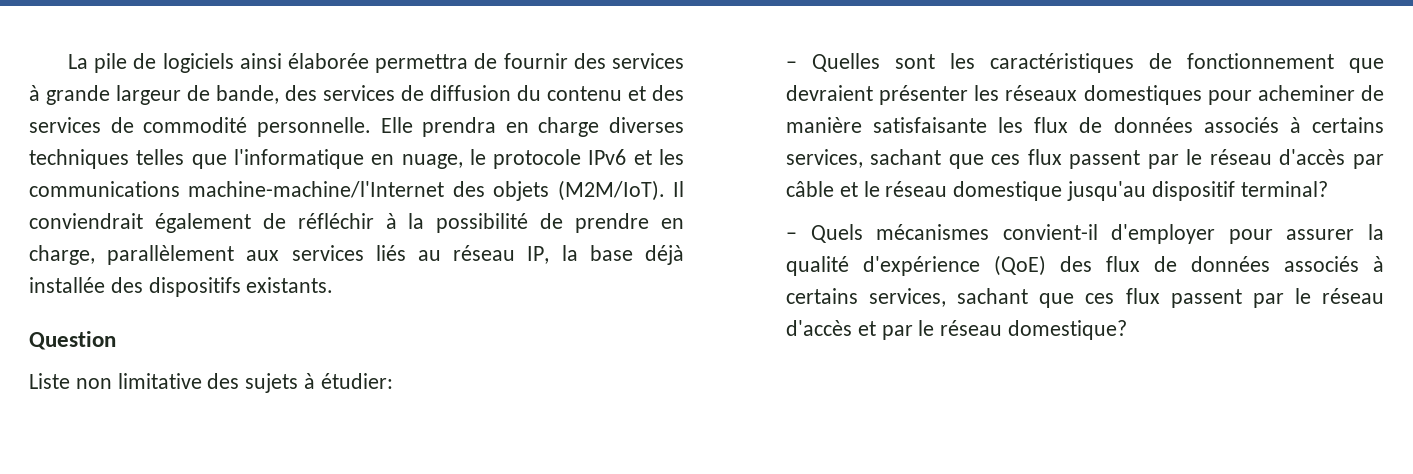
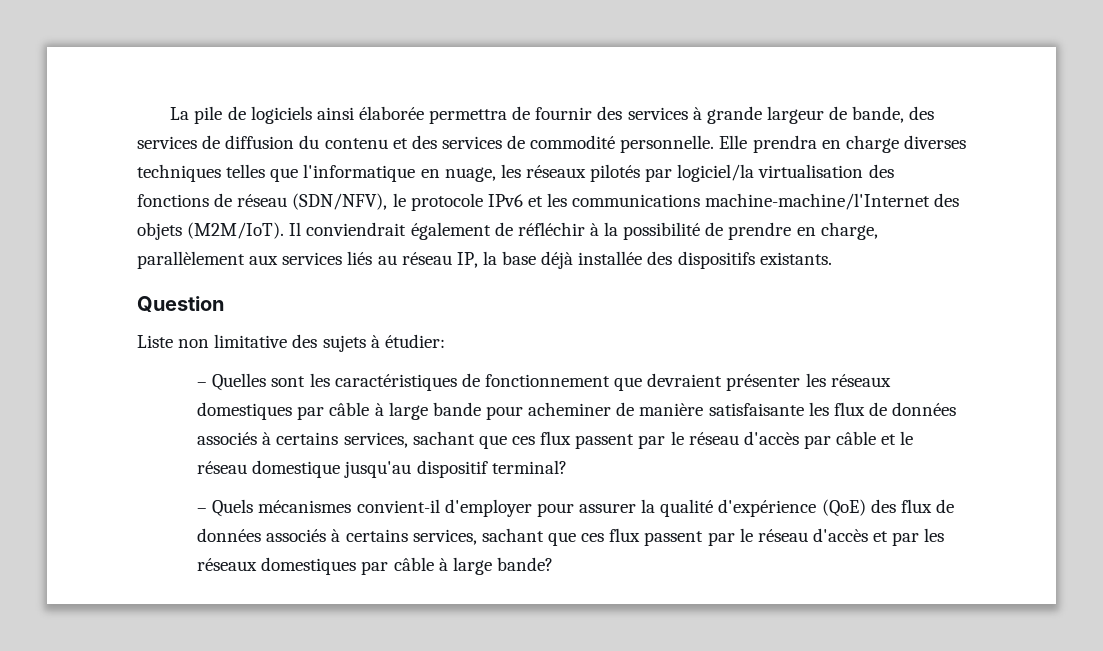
- Elle prendra en charge diverses techniques telles que l'informatique en nuage, le protocole IPv6 et les communications machine-machine/l'Internet des objets (M2M/IoT).
+ Elle prendra en charge diverses techniques telles que l'informatique en nuage, les réseaux pilotés par logiciel/la virtualisation des fonctions de réseau (SDN/NFV), le protocole IPv6 et les communications machine-machine/l'Internet des objets (M2M/IoT).
- – Quelles sont les caractéristiques de fonctionnement que devraient présenter les réseaux domestiques pour acheminer de manière satisfaisante les flux de données associés à certains services, sachant que ces flux passent par le réseau d'accès par câble et le réseau domestique jusqu'au dispositif terminal?
+ – Quelles sont les caractéristiques de fonctionnement que devraient présenter les réseaux domestiques par câble à large bande pour acheminer de manière satisfaisante les flux de données associés à certains services, sachant que ces flux passent par le réseau d'accès par câble et le réseau domestique jusqu'au dispositif terminal?
- – Quels mécanismes convient-il d'employer pour assurer la qualité d'expérience (QoE) des flux de données associés à certains services, sachant que ces flux passent par le réseau d'accès et par le réseau domestique?
+ – Quels mécanismes convient-il d'employer pour assurer la qualité d'expérience (QoE) des flux de données associés à certains services, sachant que ces flux passent par le réseau d'accès et par les réseaux domestiques par câble à large bande?

